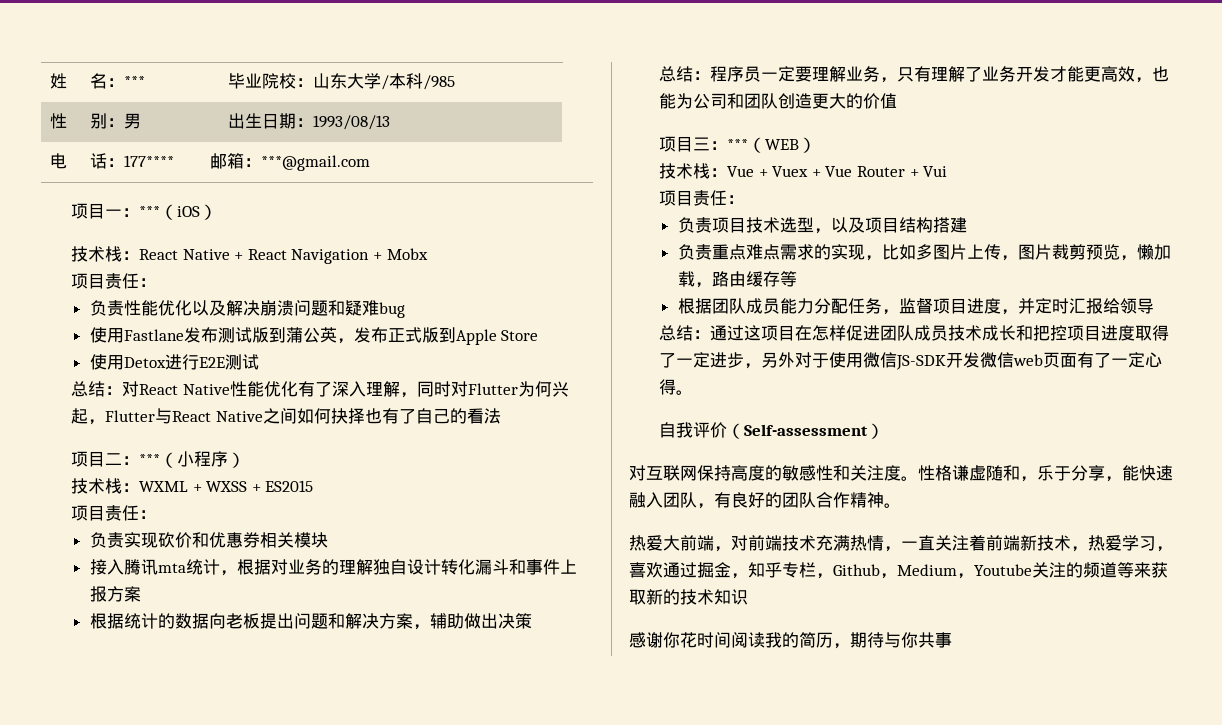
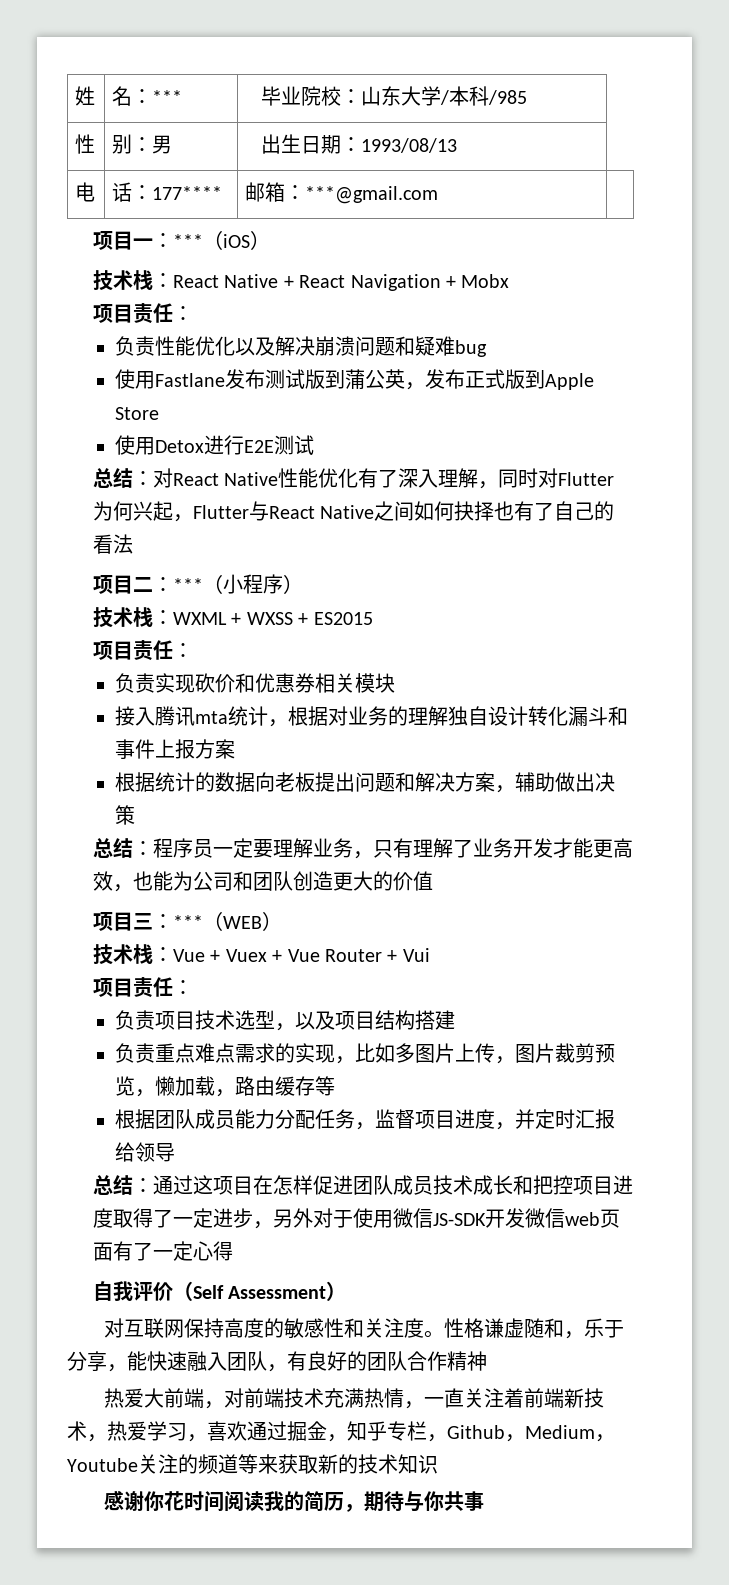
- 总结：通过这项目在怎样促进团队成员技术成长和把控项目进度取得了一定进步，另外对于使用微信JS-SDK开发微信web页面有了一定心得。
+ 总结：通过这项目在怎样促进团队成员技术成长和把控项目进度取得了一定进步，另外对于使用微信JS-SDK开发微信web页面有了一定心得
- 自我评价（Self-assessment）
+ 自我评价（Self Assessment）
- 性格谦虚随和，乐于分享，能快速融入团队，有良好的团队合作精神。
+ 性格谦虚随和，乐于分享，能快速融入团队，有良好的团队合作精神

